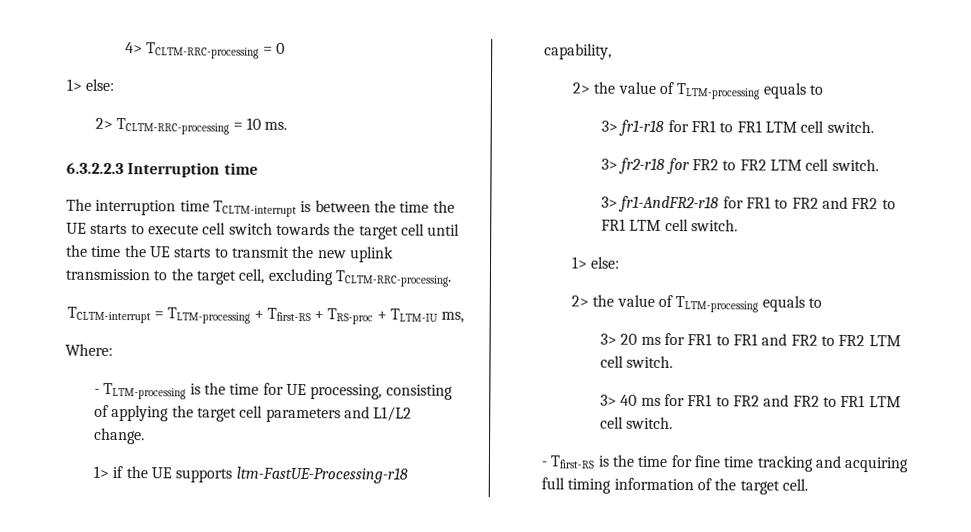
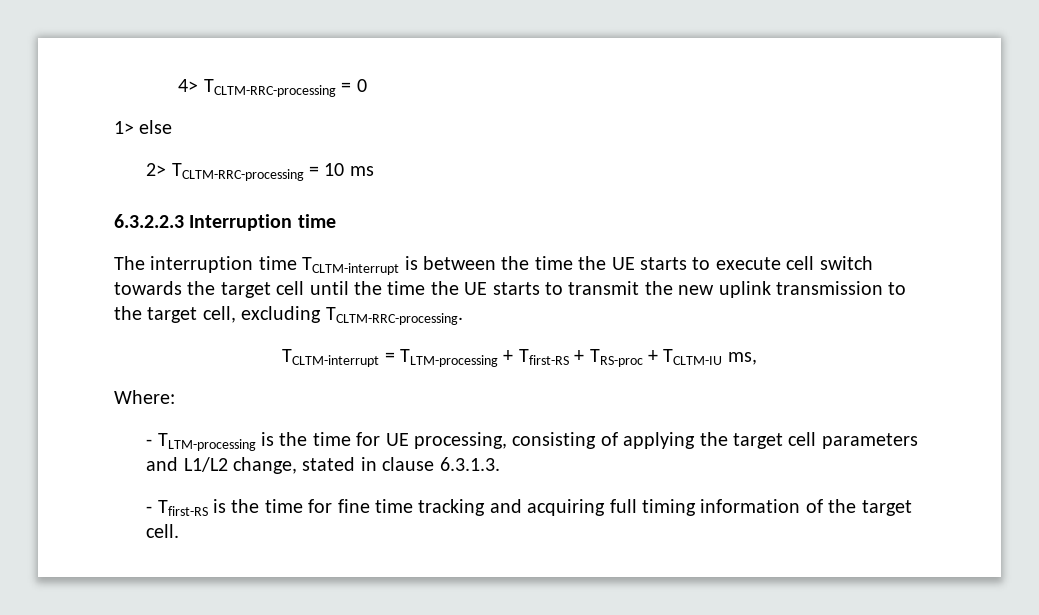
  4> TCLTM-RRC-processing = 0
- 1> else:
+ 1> else
- 2> TCLTM-RRC-processing = 10 ms.
+ 2> TCLTM-RRC-processing = 10 ms
- TCLTM-interrupt = TLTM-processing + Tfirst-RS + TRS-proc + TLTM-IU ms,
+ TCLTM-interrupt = TLTM-processing + Tfirst-RS + TRS-proc + TCLTM-IU ms,
- - TLTM-processing is the time for UE processing, consisting of applying the target cell parameters and L1/L2 change.
- 1> if the UE supports ltm-FastUE-Processing-r18 capability,
- 2> the value of TLTM-processing equals to
- 3> fr1-r18 for FR1 to FR1 LTM cell switch.
- 3> fr2-r18 for FR2 to FR2 LTM cell switch.
- 3> fr1-AndFR2-r18 for FR1 to FR2 and FR2 to FR1 LTM cell switch.
- 1> else:
- 2> the value of TLTM-processing equals to
- 3> 20 ms for FR1 to FR1 and FR2 to FR2 LTM cell switch.
- 3> 40 ms for FR1 to FR2 and FR2 to FR1 LTM cell switch.
+ - TLTM-processing is the time for UE processing, consisting of applying the target cell parameters and L1/L2 change, stated in clause 6.3.1.3.

